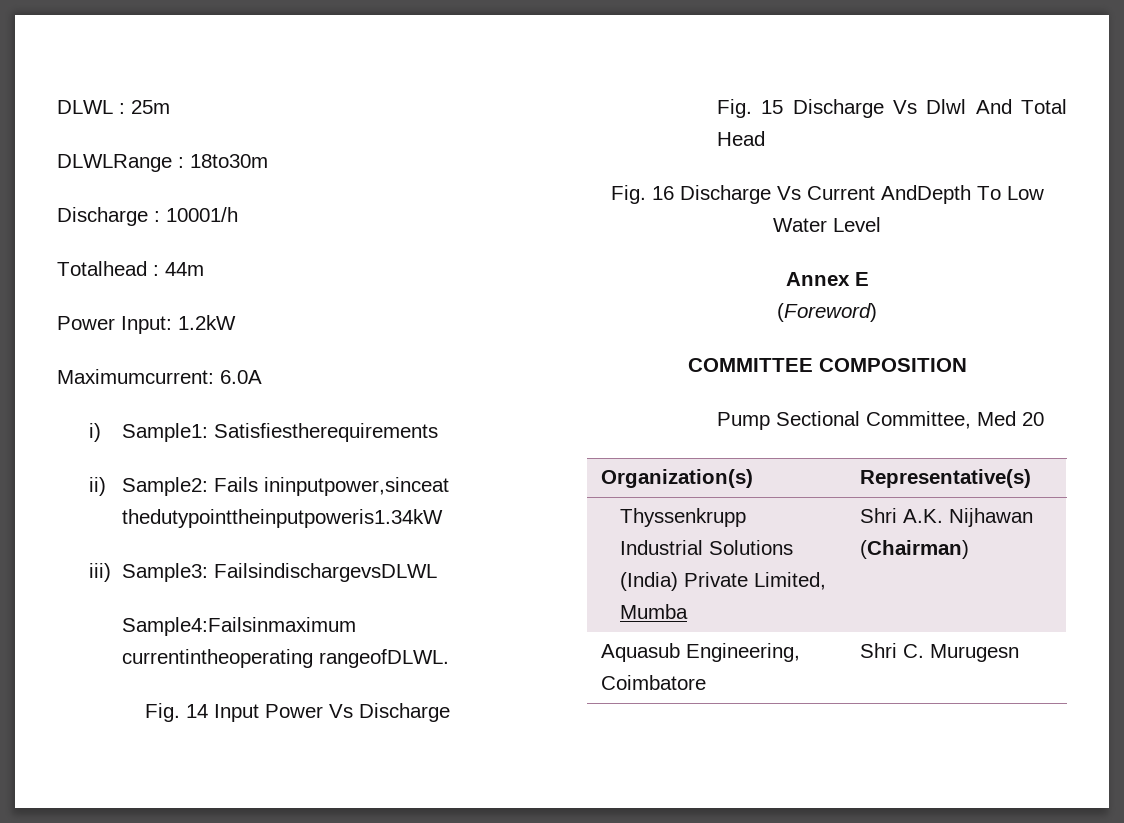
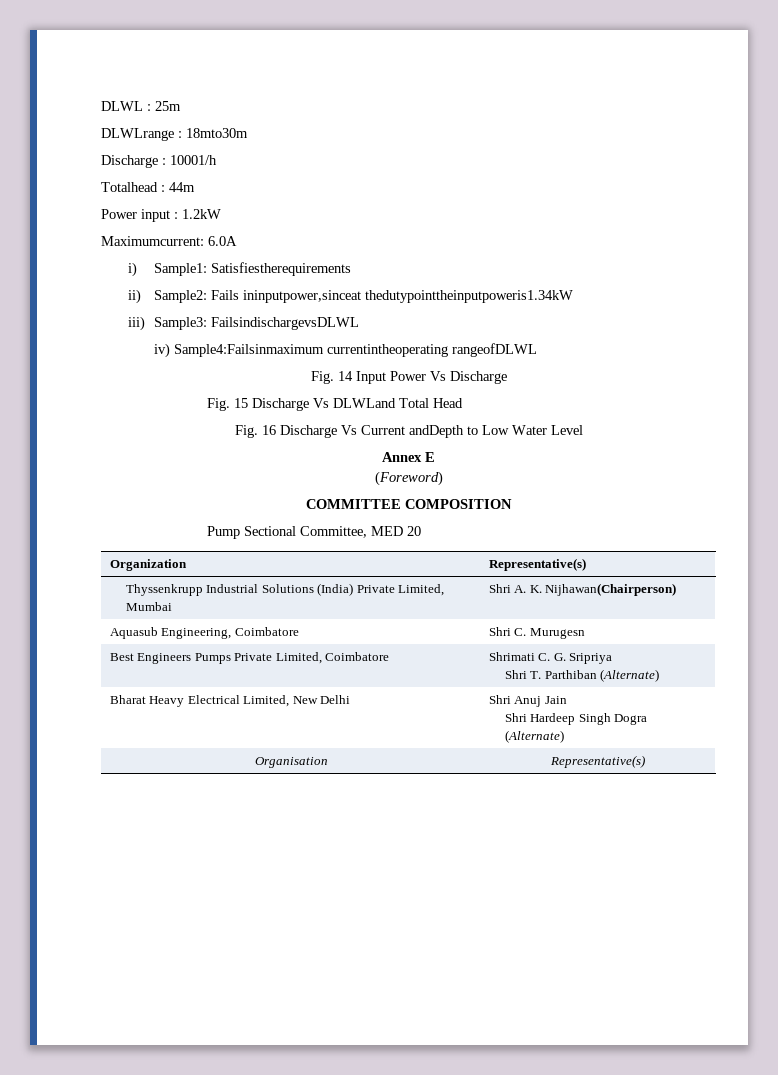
- DLWLRange : 18to30m
+ DLWLrange : 18mto30m
- Power Input: 1.2kW
+ Power input : 1.2kW
- Sample4:Failsinmaximum currentintheoperating rangeofDLWL.
+ iv) Sample4:Failsinmaximum currentintheoperating rangeofDLWL
- Fig. 15 Discharge Vs Dlwl And Total Head
+ Fig. 15 Discharge Vs DLWLand Total Head
- Fig. 16 Discharge Vs Current AndDepth To Low Water Level
+ Fig. 16 Discharge Vs Current andDepth to Low Water Level
- Pump Sectional Committee, Med 20
+ Pump Sectional Committee, MED 20
- Organization(s) | Representative(s)
+ Organization | Representative(s)
- Thyssenkrupp Industrial Solutions (India) Private Limited, Mumba | Shri A.K. Nijhawan (Chairman)
+ Thyssenkrupp Industrial Solutions (India) Private Limited, Mumbai | Shri A. K. Nijhawan(Chairperson)
+ Best Engineers Pumps Private Limited, Coimbatore | Shrimati C. G. Sripriya
+ Shri T. Parthiban (Alternate)
+ Bharat Heavy Electrical Limited, New Delhi | Shri Anuj Jain
+ Shri Hardeep Singh Dogra (Alternate)
+ Organisation | Representative(s)

